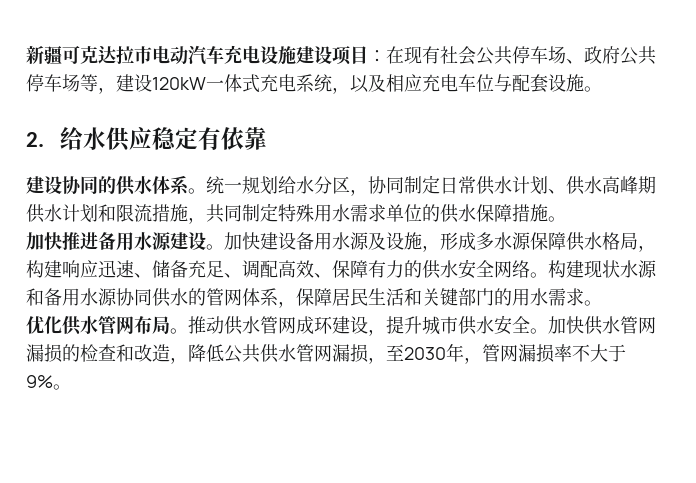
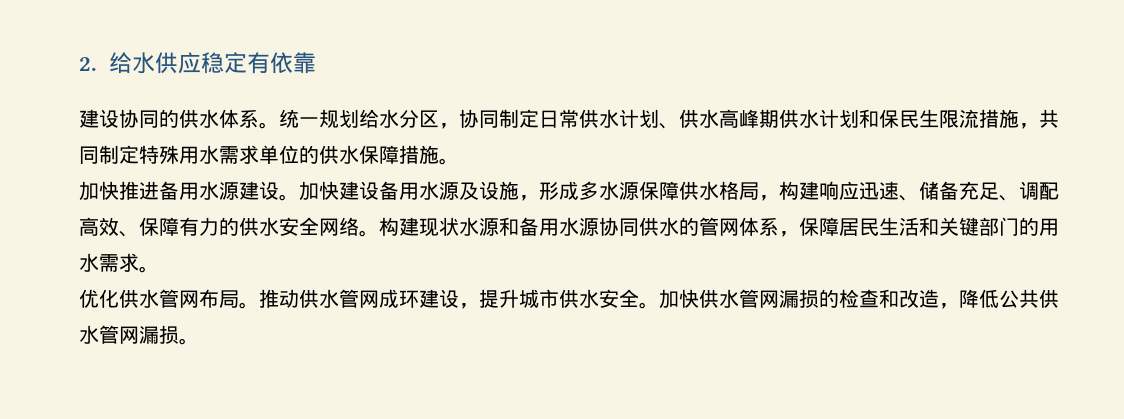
- 新疆可克达拉市电动汽车充电设施建设项目：在现有社会公共停车场、政府公共停车场等，建设120kW一体式充电系统，以及相应充电车位与配套设施。
- 统一规划给水分区，协同制定日常供水计划、供水高峰期供水计划和限流措施，共同制定特殊用水需求单位的供水保障措施。
+ 统一规划给水分区，协同制定日常供水计划、供水高峰期供水计划和保民生限流措施，共同制定特殊用水需求单位的供水保障措施。
- 加快供水管网漏损的检查和改造，降低公共供水管网漏损，至2030年，管网漏损率不大于9%。
+ 加快供水管网漏损的检查和改造，降低公共供水管网漏损。

